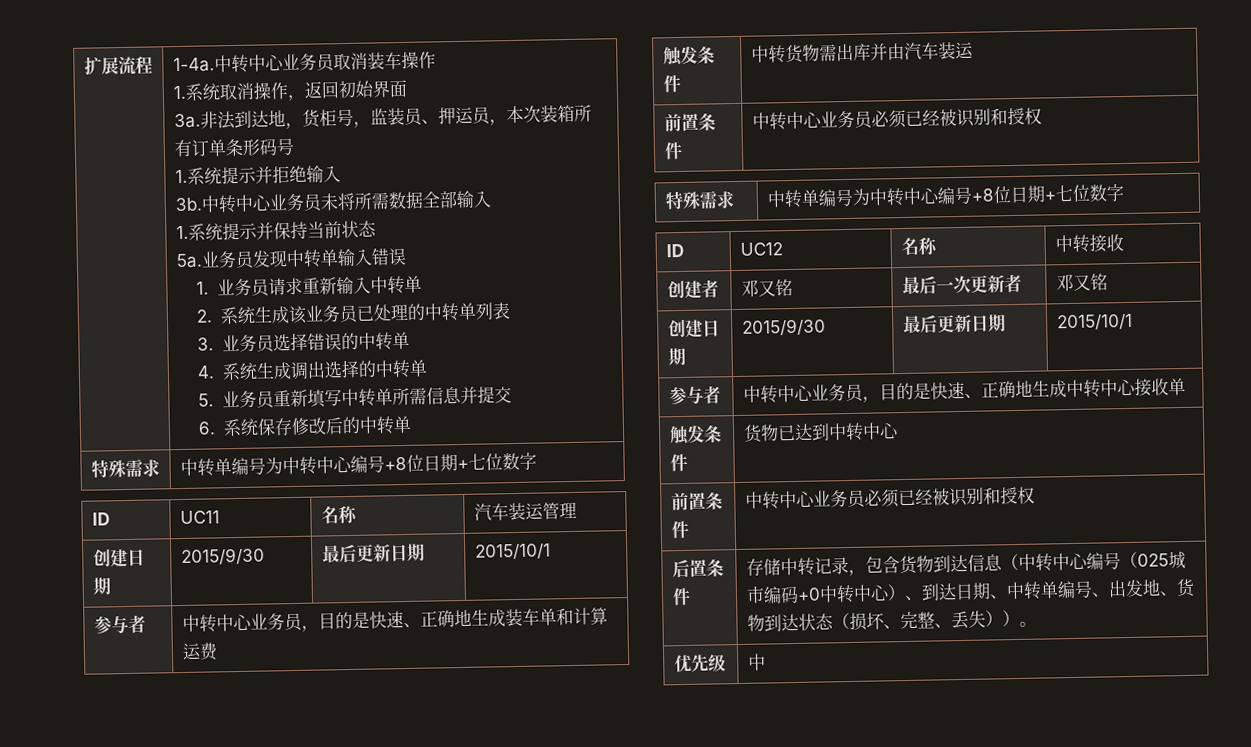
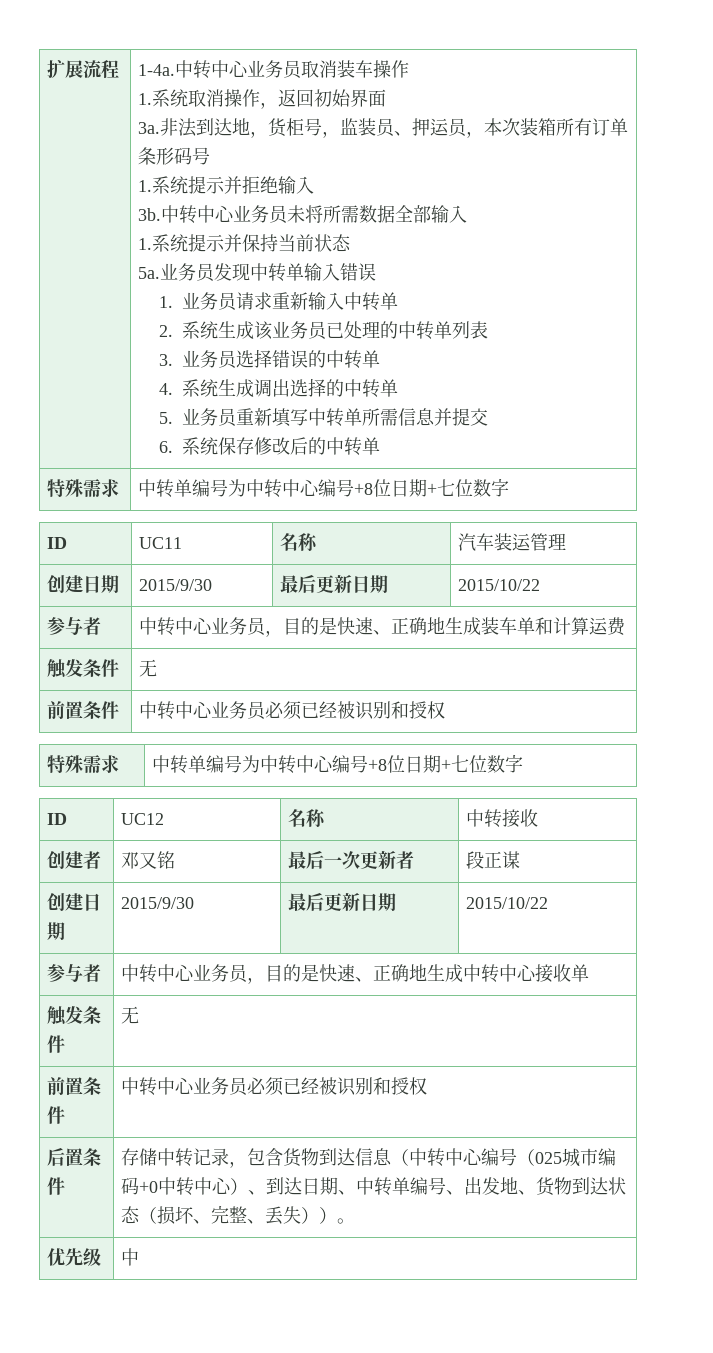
  ID | UC11 | 名称 | 汽车装运管理
- 创建日期 | 2015/9/30 | 最后更新日期 | 2015/10/1
+ 创建日期 | 2015/9/30 | 最后更新日期 | 2015/10/22
  参与者 | 中转中心业务员，目的是快速、正确地生成装车单和计算运费
- 触发条件 | 中转货物需出库并由汽车装运
+ 触发条件 | 无
- 创建者 | 邓又铭 | 最后一次更新者 | 邓又铭
- 创建日期 | 2015/9/30 | 最后更新日期 | 2015/10/1
+ 创建者 | 邓又铭 | 最后一次更新者 | 段正谋
+ 创建日期 | 2015/9/30 | 最后更新日期 | 2015/10/22
  参与者 | 中转中心业务员，目的是快速、正确地生成中转中心接收单
- 触发条件 | 货物已达到中转中心
+ 触发条件 | 无

